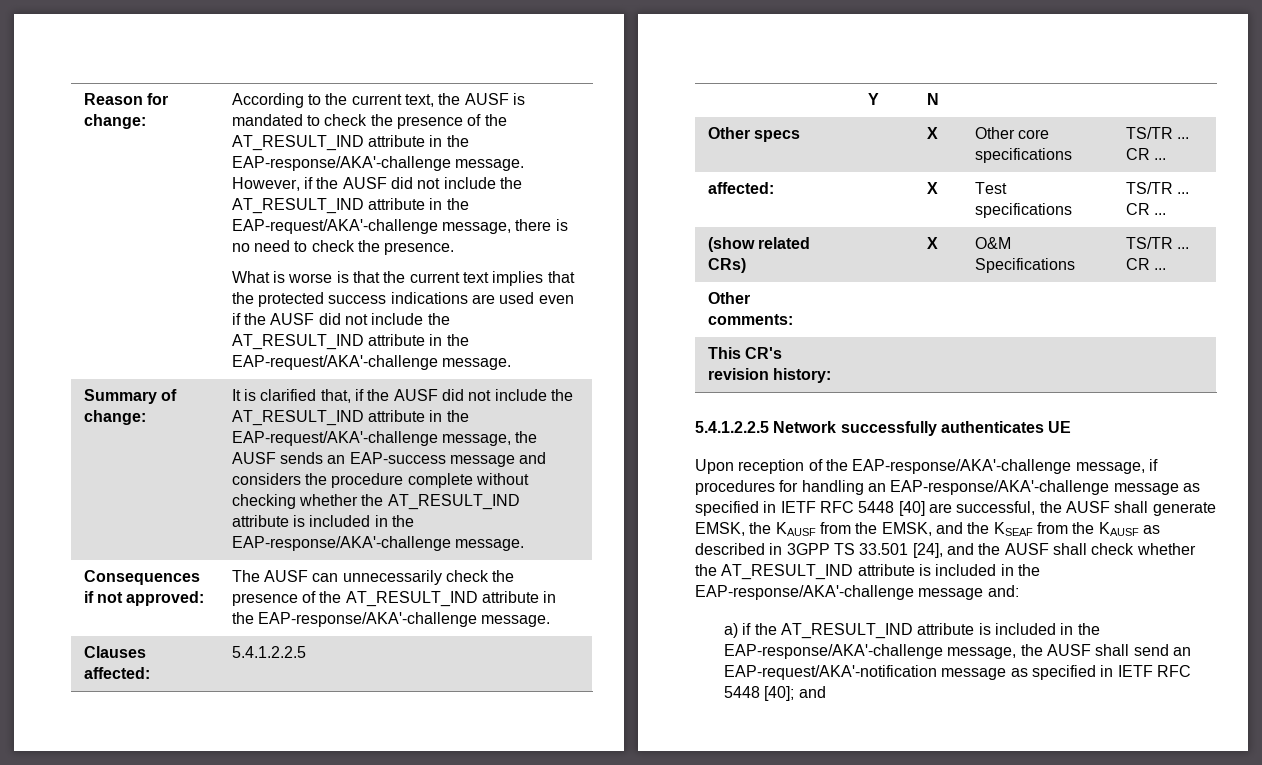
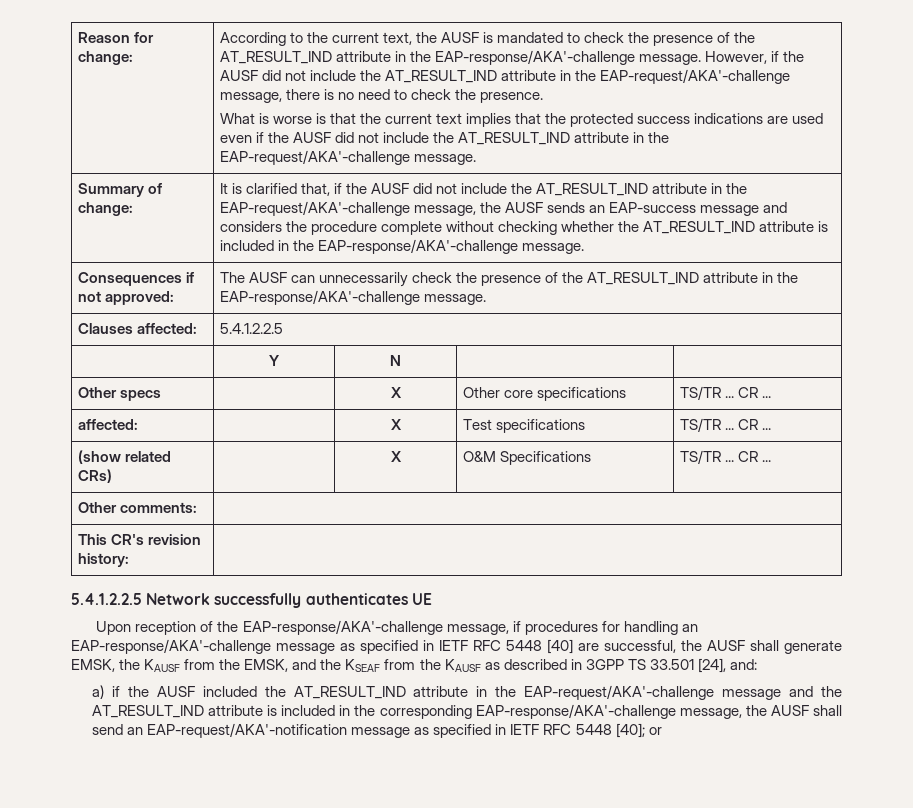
- Upon reception of the EAP-response/AKA'-challenge message, if procedures for handling an EAP-response/AKA'-challenge message as specified in IETF RFC 5448 [40] are successful, the AUSF shall generate EMSK, the KAUSF from the EMSK, and the KSEAF from the KAUSF as described in 3GPP TS 33.501 [24], and the AUSF shall check whether the AT_RESULT_IND attribute is included in the EAP-response/AKA'-challenge message and:
- a) if the AT_RESULT_IND attribute is included in the EAP-response/AKA'-challenge message, the AUSF shall send an EAP-request/AKA'-notification message as specified in IETF RFC 5448 [40]; and
+ Upon reception of the EAP-response/AKA'-challenge message, if procedures for handling an EAP-response/AKA'-challenge message as specified in IETF RFC 5448 [40] are successful, the AUSF shall generate EMSK, the KAUSF from the EMSK, and the KSEAF from the KAUSF as described in 3GPP TS 33.501 [24], and:
+ a) if the AUSF included the AT_RESULT_IND attribute in the EAP-request/AKA'-challenge message and the AT_RESULT_IND attribute is included in the corresponding EAP-response/AKA'-challenge message, the AUSF shall send an EAP-request/AKA'-notification message as specified in IETF RFC 5448 [40]; or

